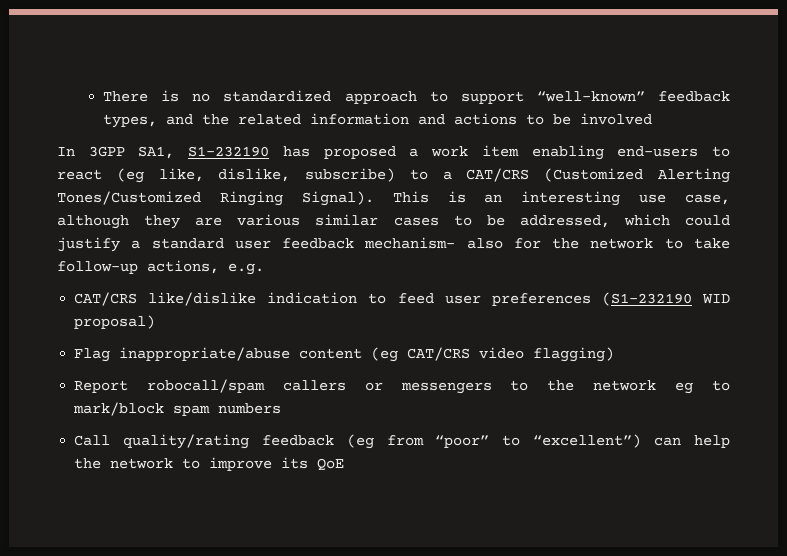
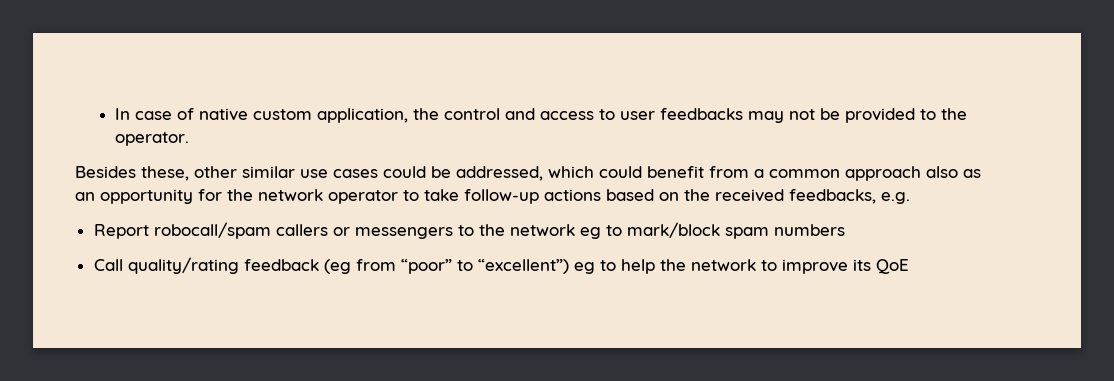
- There is no standardized approach to support “well-known” feedback types, and the related information and actions to be involved
- In 3GPP SA1, S1-232190 has proposed a work item enabling end-users to react (eg like, dislike, subscribe) to a CAT/CRS (Customized Alerting Tones/Customized Ringing Signal). This is an interesting use case, although they are various similar cases to be addressed, which could justify a standard user feedback mechanism- also for the network to take follow-up actions, e.g.
- CAT/CRS like/dislike indication to feed user preferences (S1-232190 WID proposal)
- Flag inappropriate/abuse content (eg CAT/CRS video flagging)
+ In case of native custom application, the control and access to user feedbacks may not be provided to the operator.
+ Besides these, other similar use cases could be addressed, which could benefit from a common approach also as an opportunity for the network operator to take follow-up actions based on the received feedbacks, e.g.
- Call quality/rating feedback (eg from “poor” to “excellent”) can help the network to improve its QoE
+ Call quality/rating feedback (eg from “poor” to “excellent”) eg to help the network to improve its QoE

